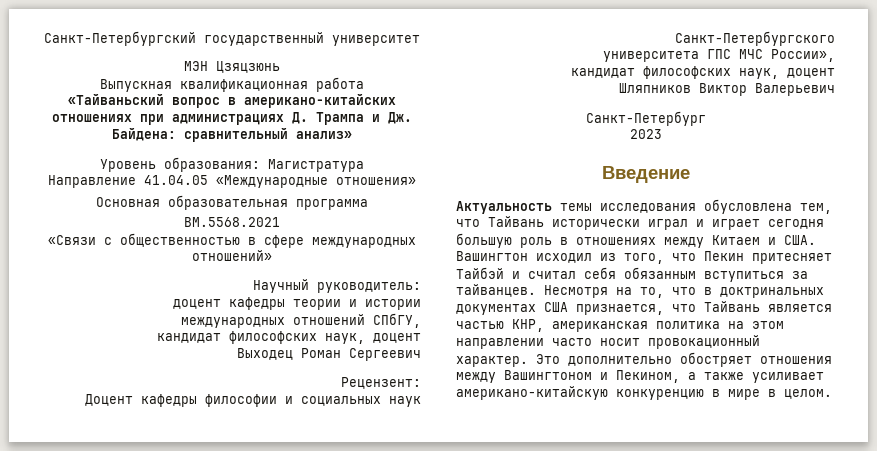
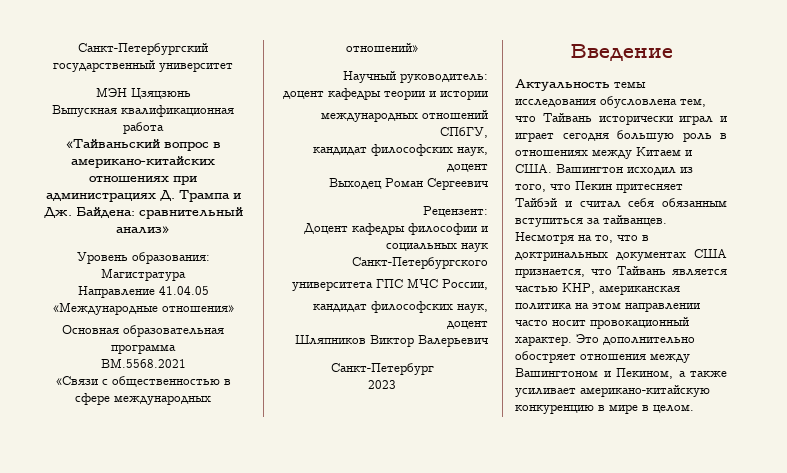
- университета ГПС МЧС России»,
+ университета ГПС МЧС России,

